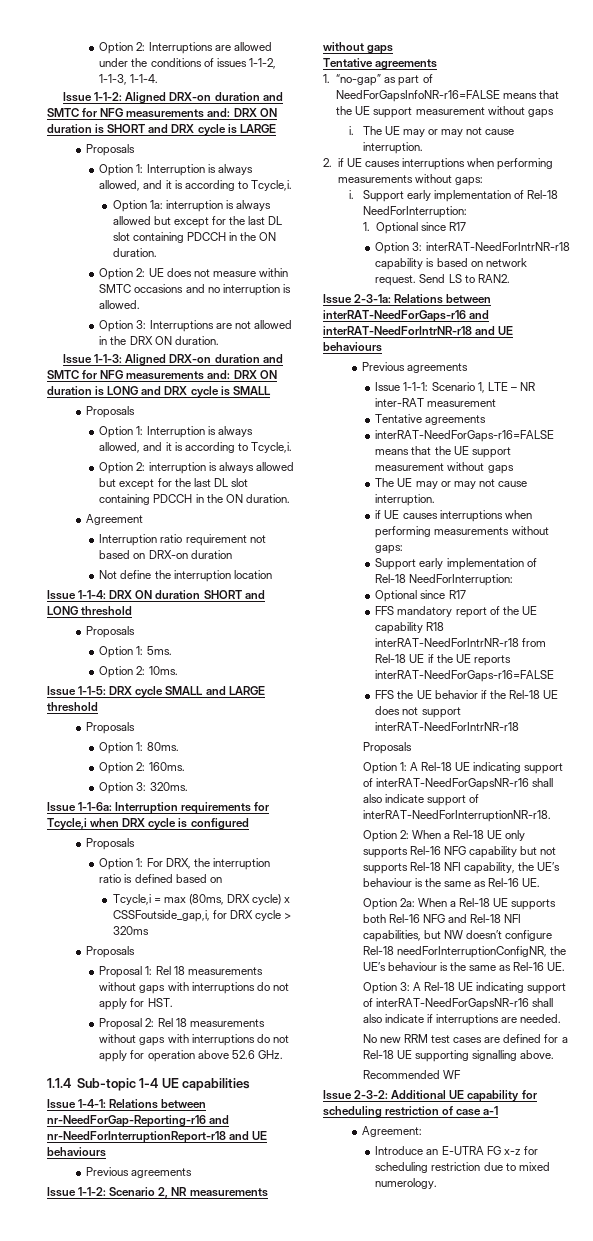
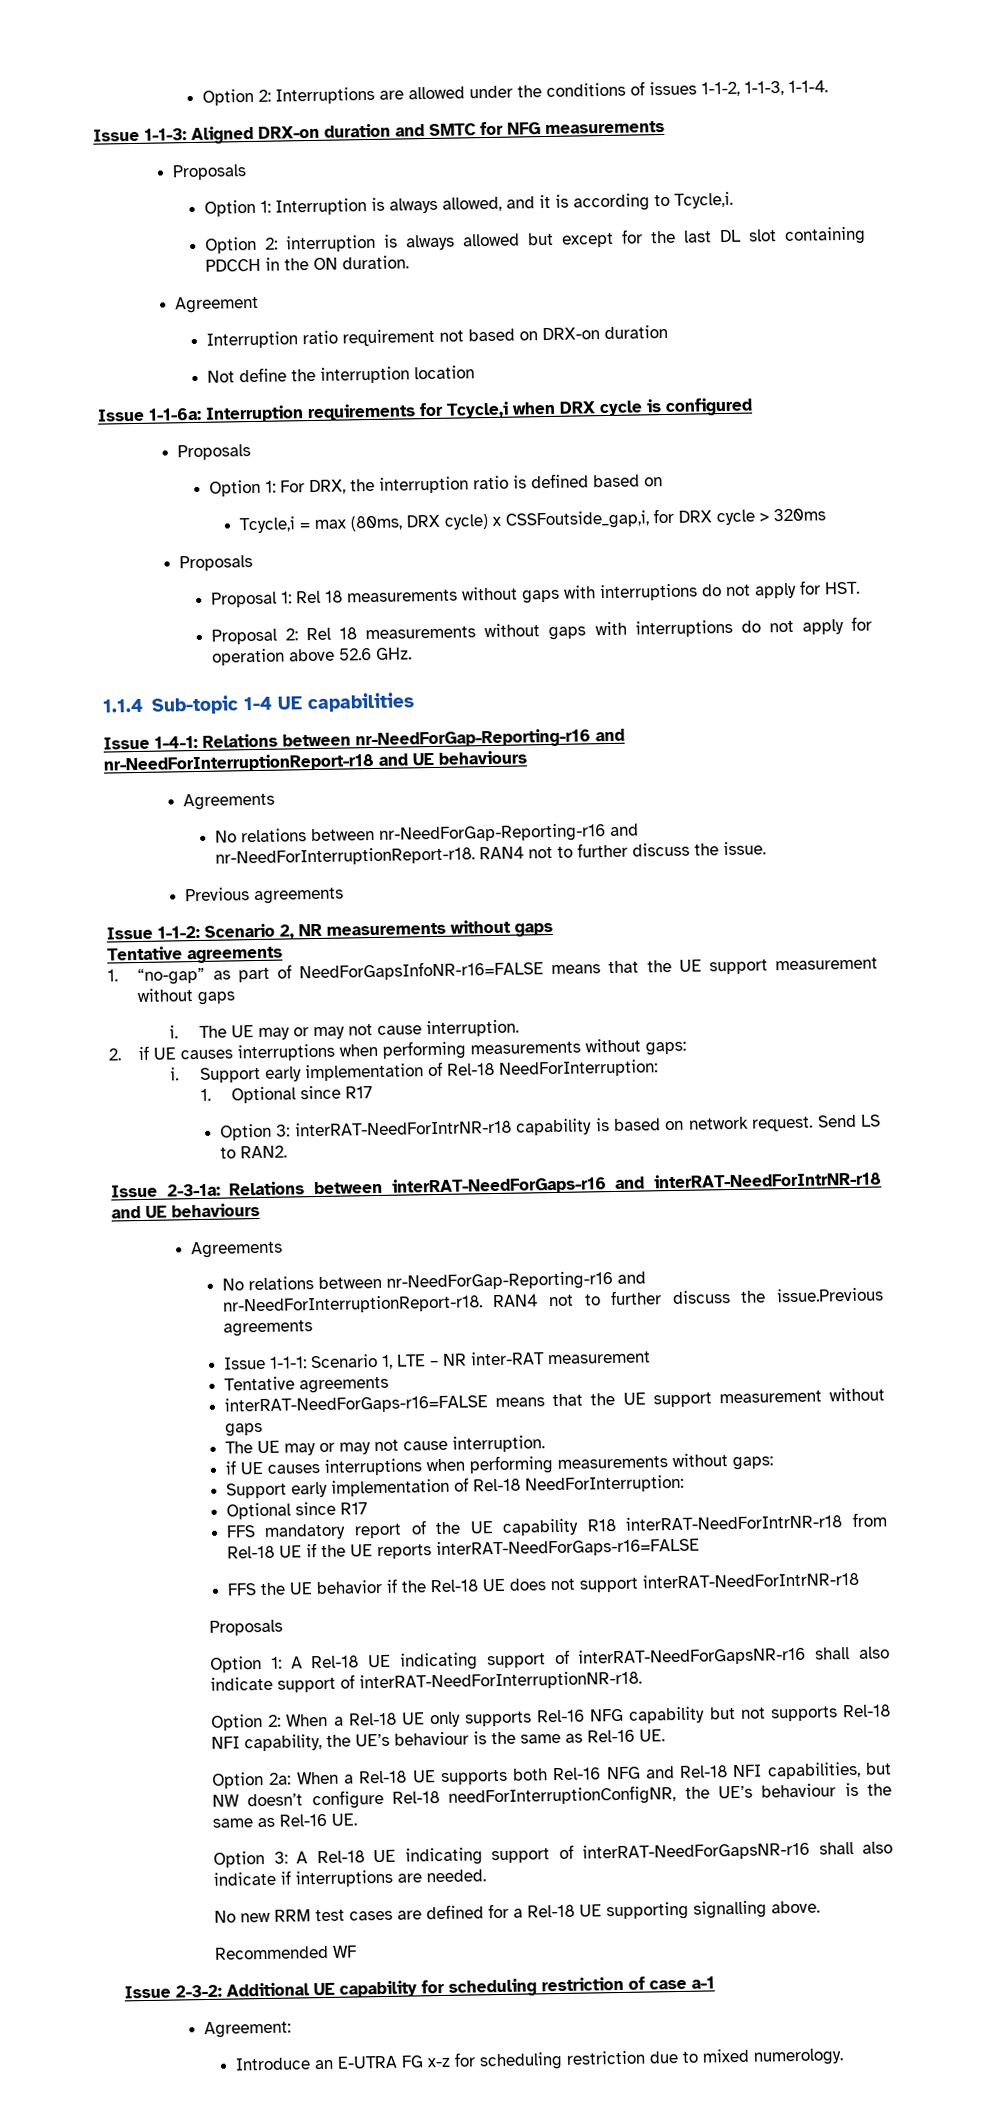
- Issue 1-1-2: Aligned DRX-on duration and SMTC for NFG measurements and: DRX ON duration is SHORT and DRX cycle is LARGE
- Proposals
- Option 1: Interruption is always allowed, and it is according to Tcycle,i.
- Option 1a: interruption is always allowed but except for the last DL slot containing PDCCH in the ON duration.
- Option 2: UE does not measure within SMTC occasions and no interruption is allowed.
- Option 3: Interruptions are not allowed in the DRX ON duration.
- Issue 1-1-3: Aligned DRX-on duration and SMTC for NFG measurements and: DRX ON duration is LONG and DRX cycle is SMALL
+ Issue 1-1-3: Aligned DRX-on duration and SMTC for NFG measurements
- Issue 1-1-4: DRX ON duration SHORT and LONG threshold
- Proposals
- Option 1: 5ms.
- Option 2: 10ms.
- Issue 1-1-5: DRX cycle SMALL and LARGE threshold
- Proposals
- Option 1: 80ms.
- Option 2: 160ms.
- Option 3: 320ms.
  Issue 1-4-1: Relations between nr-NeedForGap-Reporting-r16 and nr-NeedForInterruptionReport-r18 and UE behaviours
+ Agreements
+ No relations between nr-NeedForGap-Reporting-r16 and nr-NeedForInterruptionReport-r18. RAN4 not to further discuss the issue.
  Issue 2-3-1a: Relations between interRAT-NeedForGaps-r16 and interRAT-NeedForIntrNR-r18 and UE behaviours
- Previous agreements
+ Agreements
+ No relations between nr-NeedForGap-Reporting-r16 and nr-NeedForInterruptionReport-r18. RAN4 not to further discuss the issue.Previous agreements

